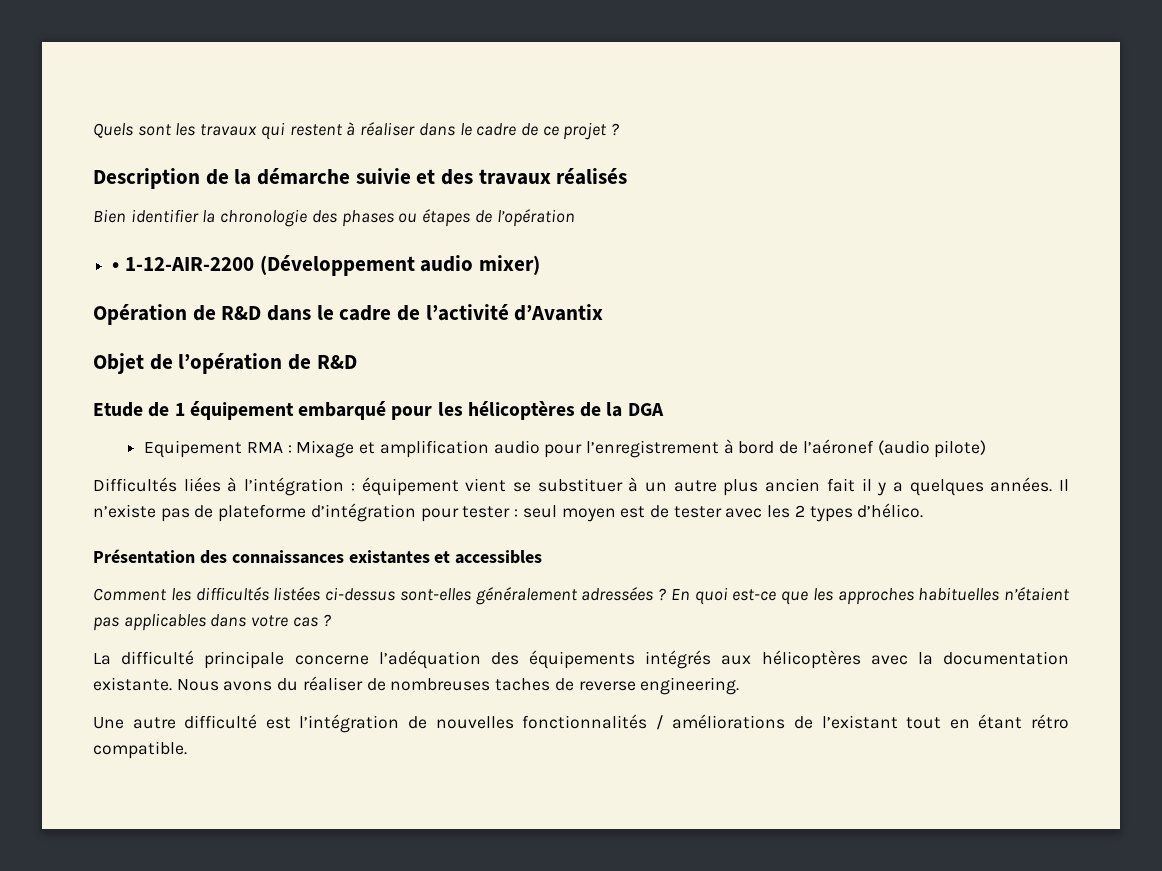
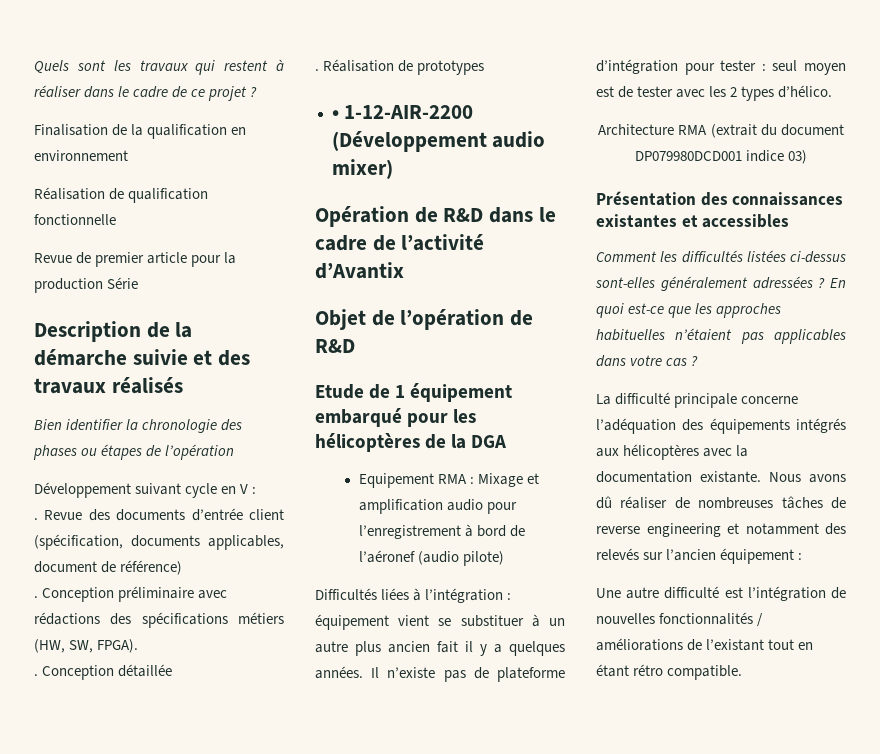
+ Finalisation de la qualification en environnement
+ Réalisation de qualification fonctionnelle
+ Revue de premier article pour la production Série
+ Développement suivant cycle en V :
+ . Revue des documents d’entrée client (spécification, documents applicables, document de référence)
+ . Conception préliminaire avec rédactions des spécifications métiers (HW, SW, FPGA).
+ . Conception détaillée
+ . Réalisation de prototypes
+ Architecture RMA (extrait du document DP079980DCD001 indice 03)
- Nous avons du réaliser de nombreuses taches de reverse engineering.
+ Nous avons dû réaliser de nombreuses tâches de reverse engineering et notamment des relevés sur l’ancien équipement :

